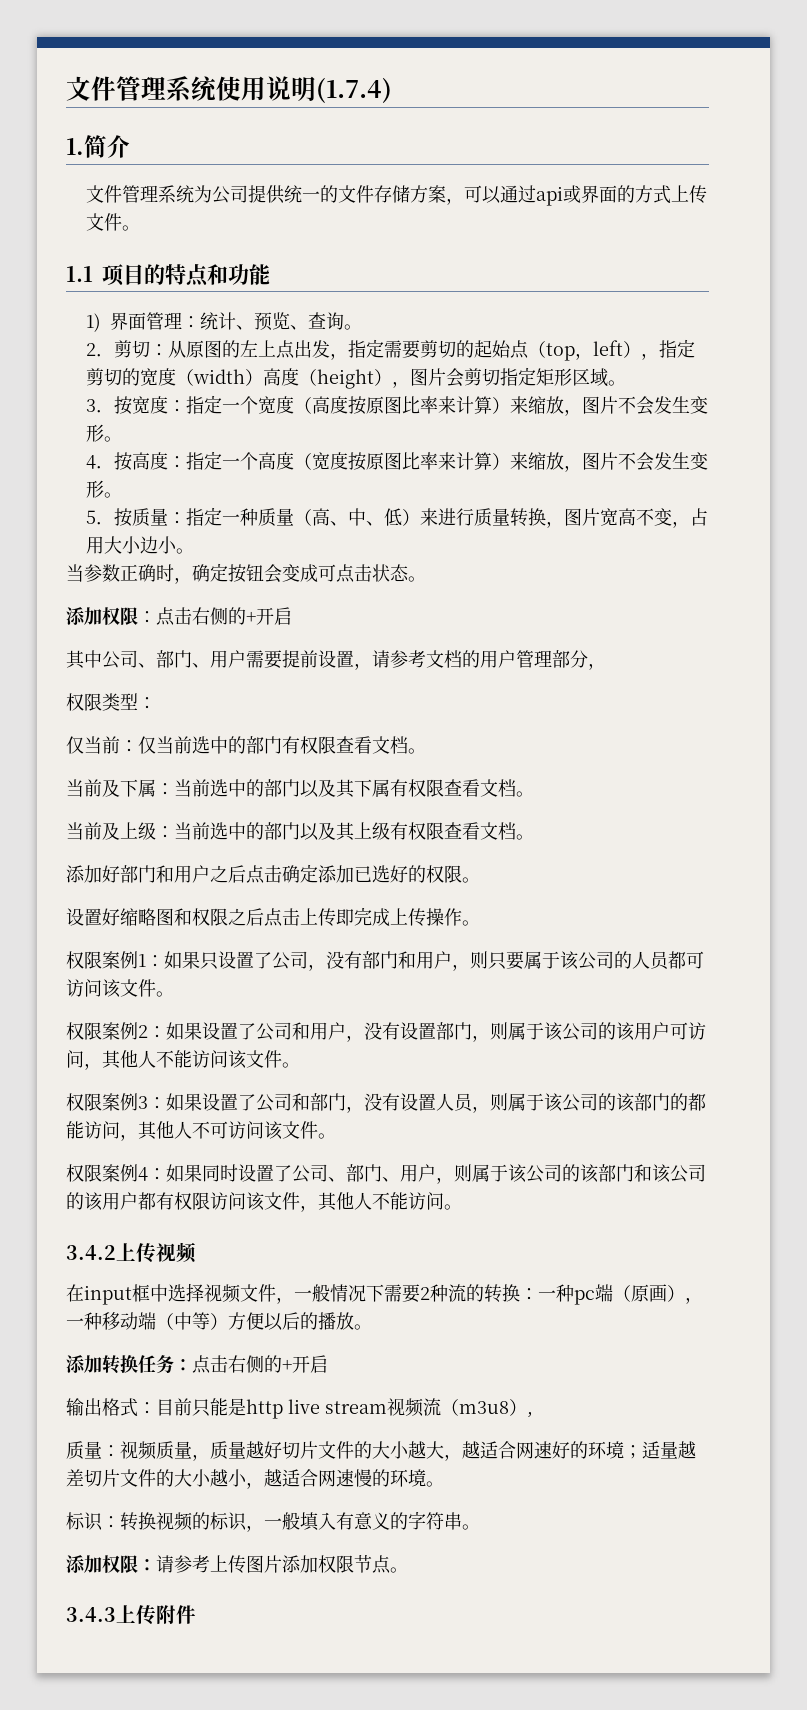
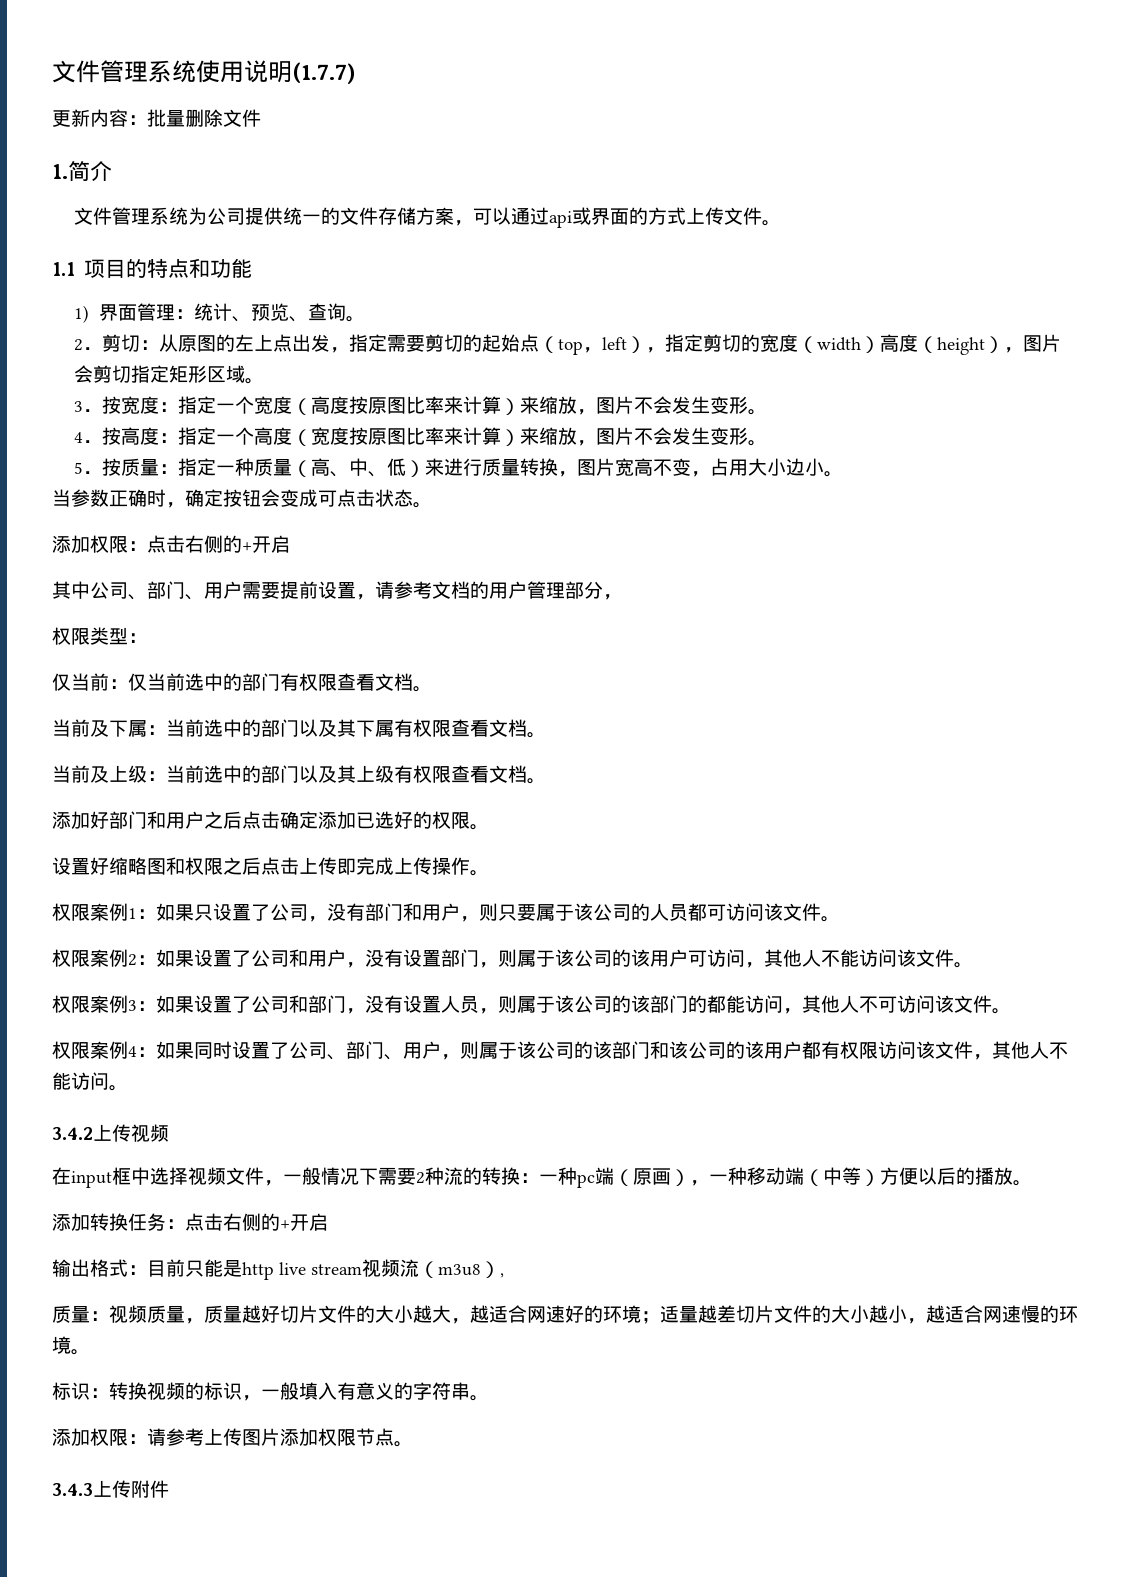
- 文件管理系统使用说明(1.7.4)
+ 文件管理系统使用说明(1.7.7)
+ 更新内容：批量删除文件

